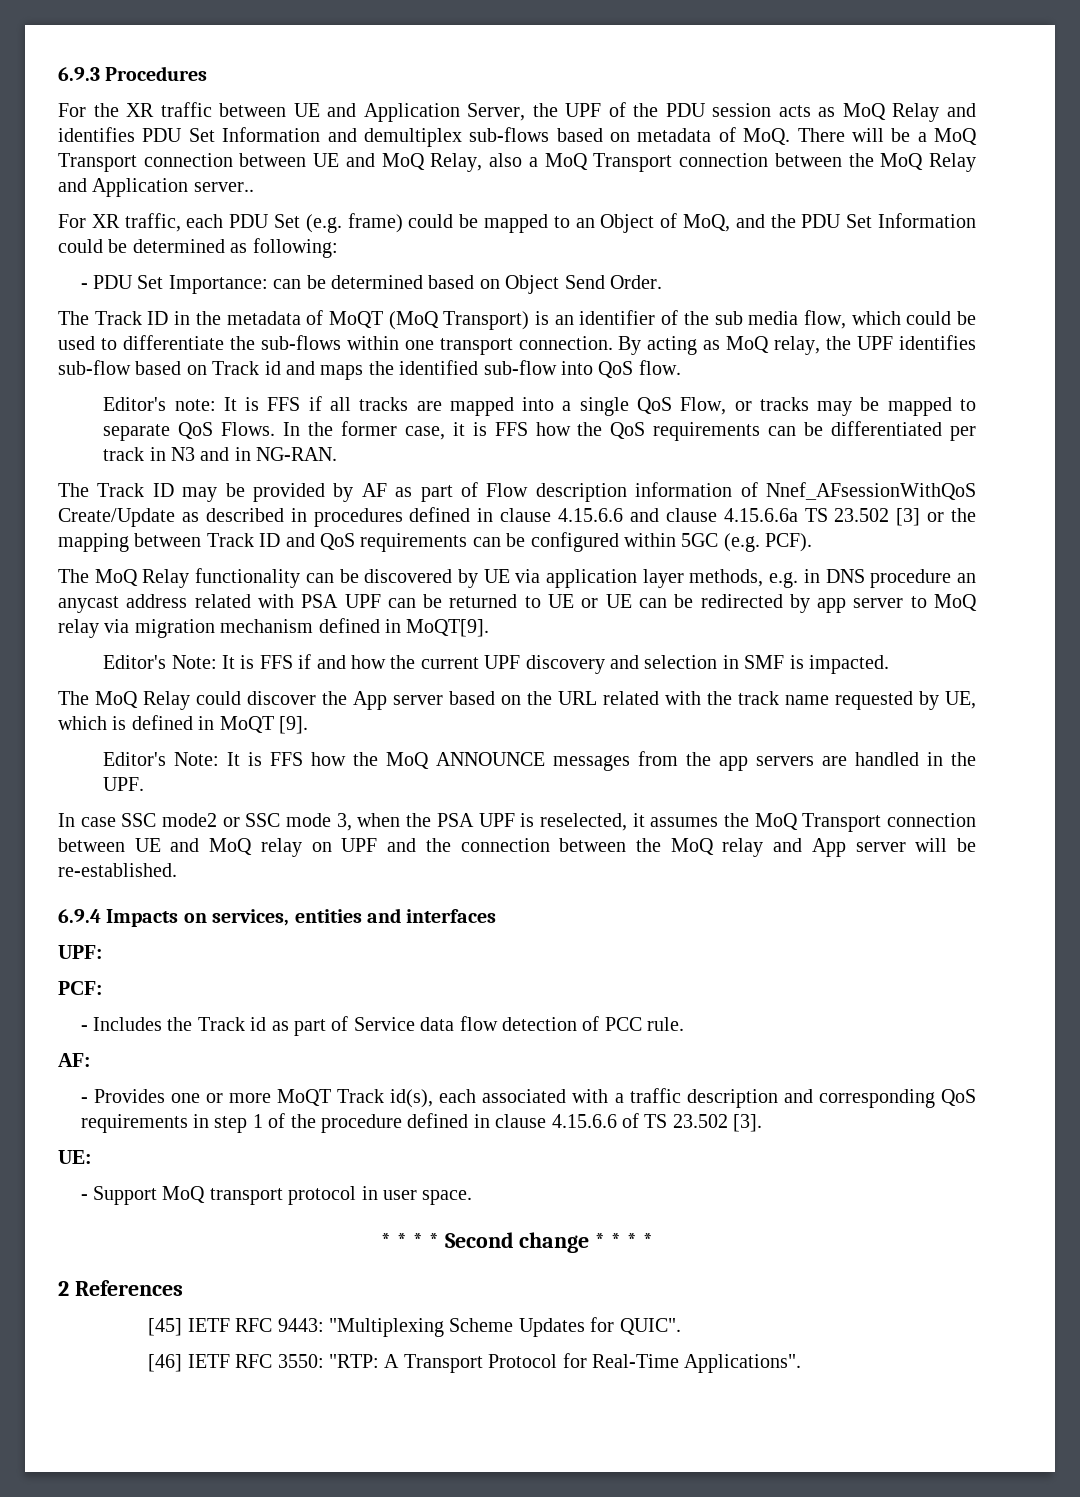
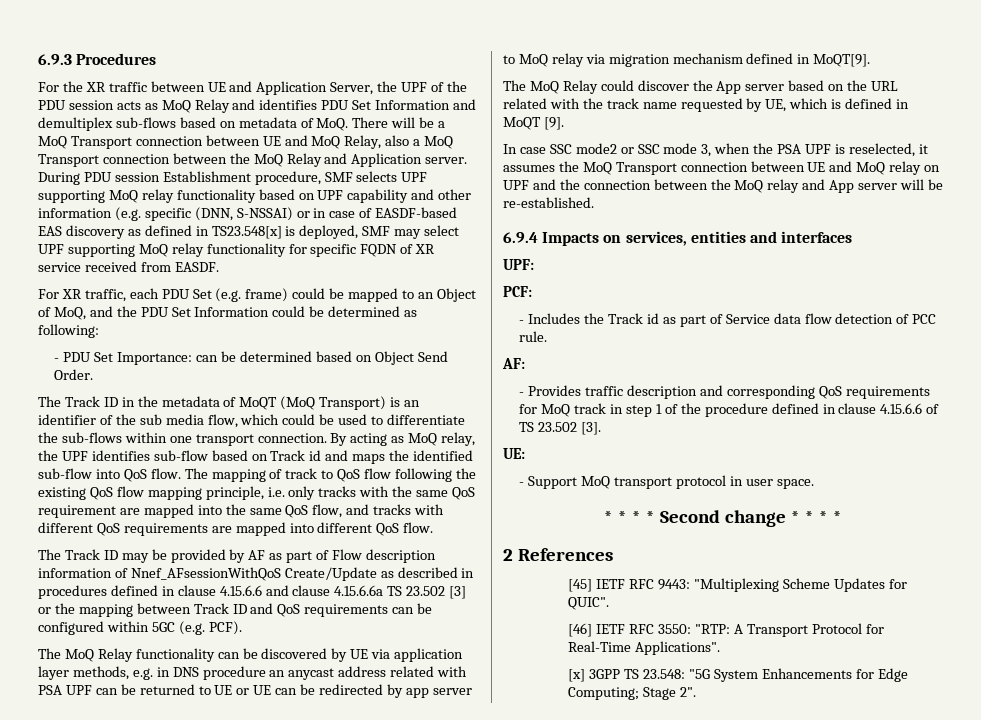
- For the XR traffic between UE and Application Server, the UPF of the PDU session acts as MoQ Relay and identifies PDU Set Information and demultiplex sub-flows based on metadata of MoQ. There will be a MoQ Transport connection between UE and MoQ Relay, also a MoQ Transport connection between the MoQ Relay and Application server..
+ For the XR traffic between UE and Application Server, the UPF of the PDU session acts as MoQ Relay and identifies PDU Set Information and demultiplex sub-flows based on metadata of MoQ. There will be a MoQ Transport connection between UE and MoQ Relay, also a MoQ Transport connection between the MoQ Relay and Application server. During PDU session Establishment procedure, SMF selects UPF supporting MoQ relay functionality based on UPF capability and other information (e.g. specific (DNN, S-NSSAI) or in case of EASDF-based EAS discovery as defined in TS23.548[x] is deployed, SMF may select UPF supporting MoQ relay functionality for specific FQDN of XR service received from EASDF.
- By acting as MoQ relay, the UPF identifies sub-flow based on Track id and maps the identified sub-flow into QoS flow.
- Editor's note: It is FFS if all tracks are mapped into a single QoS Flow, or tracks may be mapped to separate QoS Flows. In the former case, it is FFS how the QoS requirements can be differentiated per track in N3 and in NG-RAN.
+ By acting as MoQ relay, the UPF identifies sub-flow based on Track id and maps the identified sub-flow into QoS flow. The mapping of track to QoS flow following the existing QoS flow mapping principle, i.e. only tracks with the same QoS requirement are mapped into the same QoS flow, and tracks with different QoS requirements are mapped into different QoS flow.
- Editor's Note: It is FFS if and how the current UPF discovery and selection in SMF is impacted.
- Editor's Note: It is FFS how the MoQ ANNOUNCE messages from the app servers are handled in the UPF.
- - Provides one or more MoQT Track id(s), each associated with a traffic description and corresponding QoS requirements in step 1 of the procedure defined in clause 4.15.6.6 of TS 23.502 [3].
+ - Provides traffic description and corresponding QoS requirements for MoQ track in step 1 of the procedure defined in clause 4.15.6.6 of TS 23.502 [3].
+ [x] 3GPP TS 23.548: "5G System Enhancements for Edge Computing; Stage 2".

